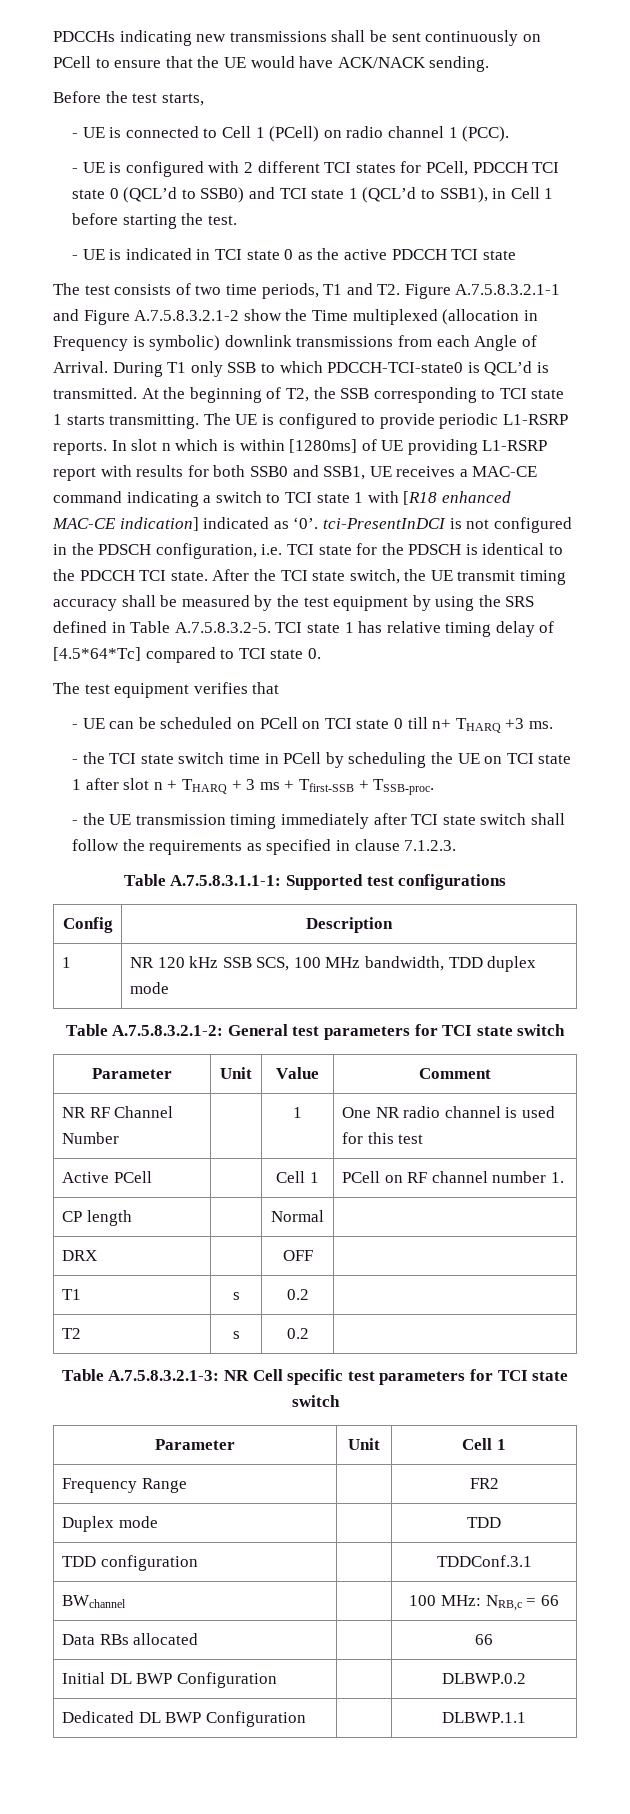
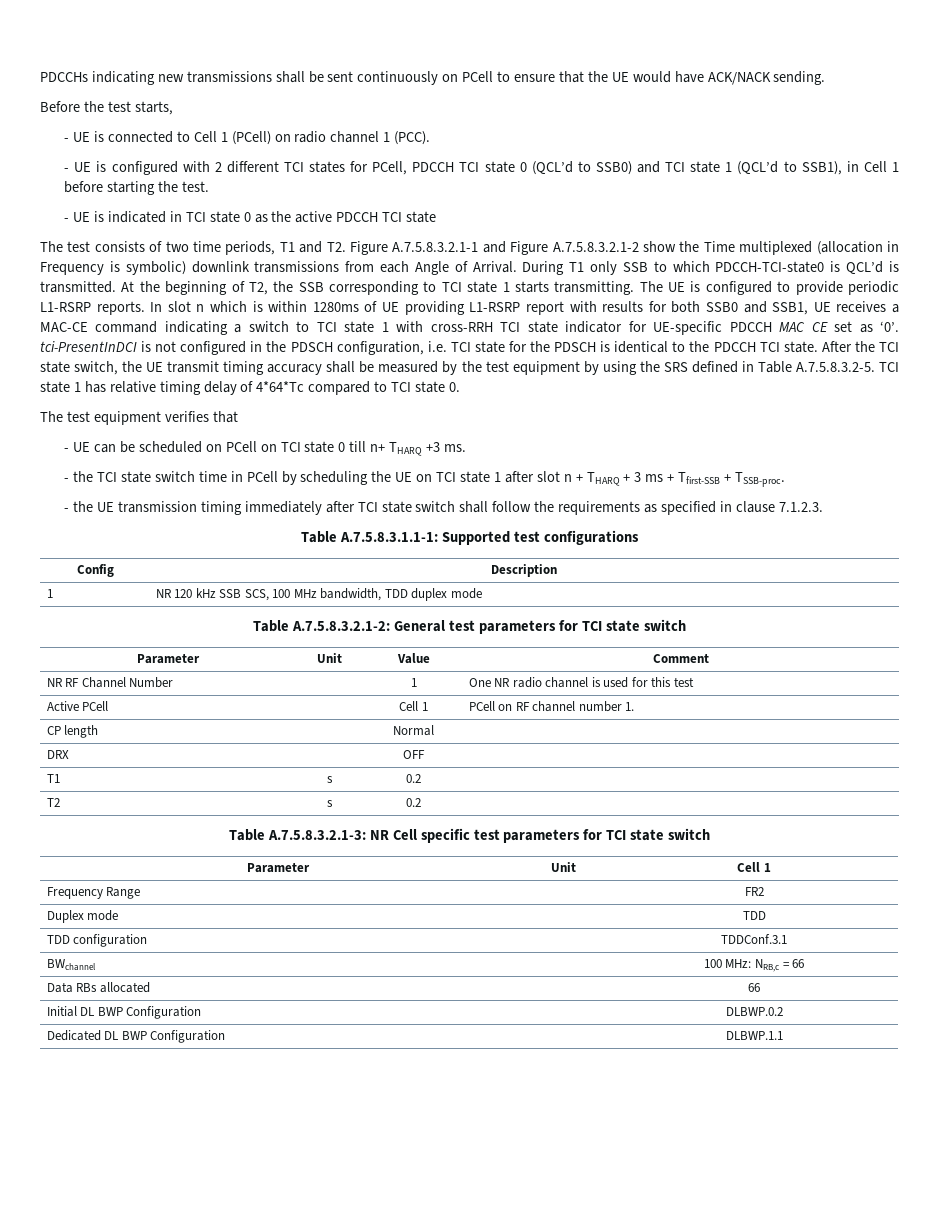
- In slot n which is within [1280ms] of UE providing L1-RSRP report with results for both SSB0 and SSB1, UE receives a MAC-CE command indicating a switch to TCI state 1 with [R18 enhanced MAC-CE indication] indicated as ‘0’. tci-PresentInDCI is not configured in the PDSCH configuration, i.e. TCI state for the PDSCH is identical to the PDCCH TCI state.
+ In slot n which is within 1280ms of UE providing L1-RSRP report with results for both SSB0 and SSB1, UE receives a MAC-CE command indicating a switch to TCI state 1 with cross-RRH TCI state indicator for UE-specific PDCCH MAC CE set as ‘0’. tci-PresentInDCI is not configured in the PDSCH configuration, i.e. TCI state for the PDSCH is identical to the PDCCH TCI state.
- After the TCI state switch, the UE transmit timing accuracy shall be measured by the test equipment by using the SRS defined in Table A.7.5.8.3.2-5. TCI state 1 has relative timing delay of [4.5*64*Tc] compared to TCI state 0.
+ After the TCI state switch, the UE transmit timing accuracy shall be measured by the test equipment by using the SRS defined in Table A.7.5.8.3.2-5. TCI state 1 has relative timing delay of 4*64*Tc compared to TCI state 0.

